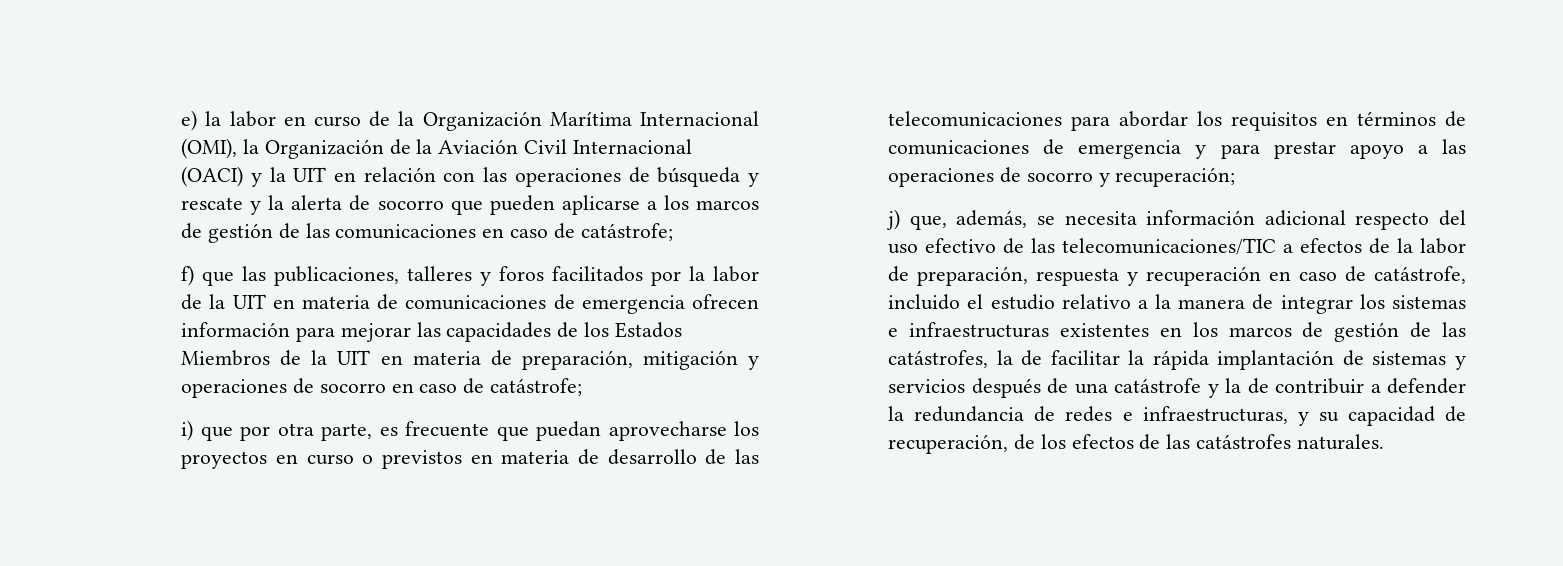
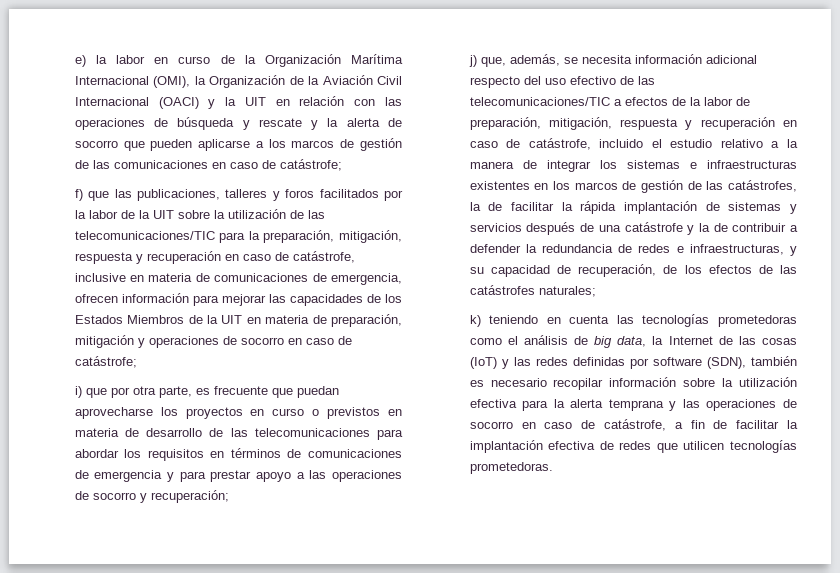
- f) que las publicaciones, talleres y foros facilitados por la labor de la UIT en materia de comunicaciones de emergencia ofrecen información para mejorar las capacidades de los Estados Miembros de la UIT en materia de preparación, mitigación y operaciones de socorro en caso de catástrofe;
+ f) que las publicaciones, talleres y foros facilitados por la labor de la UIT sobre la utilización de las telecomunicaciones/TIC para la preparación, mitigación, respuesta y recuperación en caso de catástrofe, inclusive en materia de comunicaciones de emergencia, ofrecen información para mejorar las capacidades de los Estados Miembros de la UIT en materia de preparación, mitigación y operaciones de socorro en caso de catástrofe;
- j) que, además, se necesita información adicional respecto del uso efectivo de las telecomunicaciones/TIC a efectos de la labor de preparación, respuesta y recuperación en caso de catástrofe, incluido el estudio relativo a la manera de integrar los sistemas e infraestructuras existentes en los marcos de gestión de las catástrofes, la de facilitar la rápida implantación de sistemas y servicios después de una catástrofe y la de contribuir a defender la redundancia de redes e infraestructuras, y su capacidad de recuperación, de los efectos de las catástrofes naturales.
+ j) que, además, se necesita información adicional respecto del uso efectivo de las telecomunicaciones/TIC a efectos de la labor de preparación, mitigación, respuesta y recuperación en caso de catástrofe, incluido el estudio relativo a la manera de integrar los sistemas e infraestructuras existentes en los marcos de gestión de las catástrofes, la de facilitar la rápida implantación de sistemas y servicios después de una catástrofe y la de contribuir a defender la redundancia de redes e infraestructuras, y su capacidad de recuperación, de los efectos de las catástrofes naturales;
+ k) teniendo en cuenta las tecnologías prometedoras como el análisis de big data, la Internet de las cosas (IoT) y las redes definidas por software (SDN), también es necesario recopilar información sobre la utilización efectiva para la alerta temprana y las operaciones de socorro en caso de catástrofe, a fin de facilitar la implantación efectiva de redes que utilicen tecnologías prometedoras.

